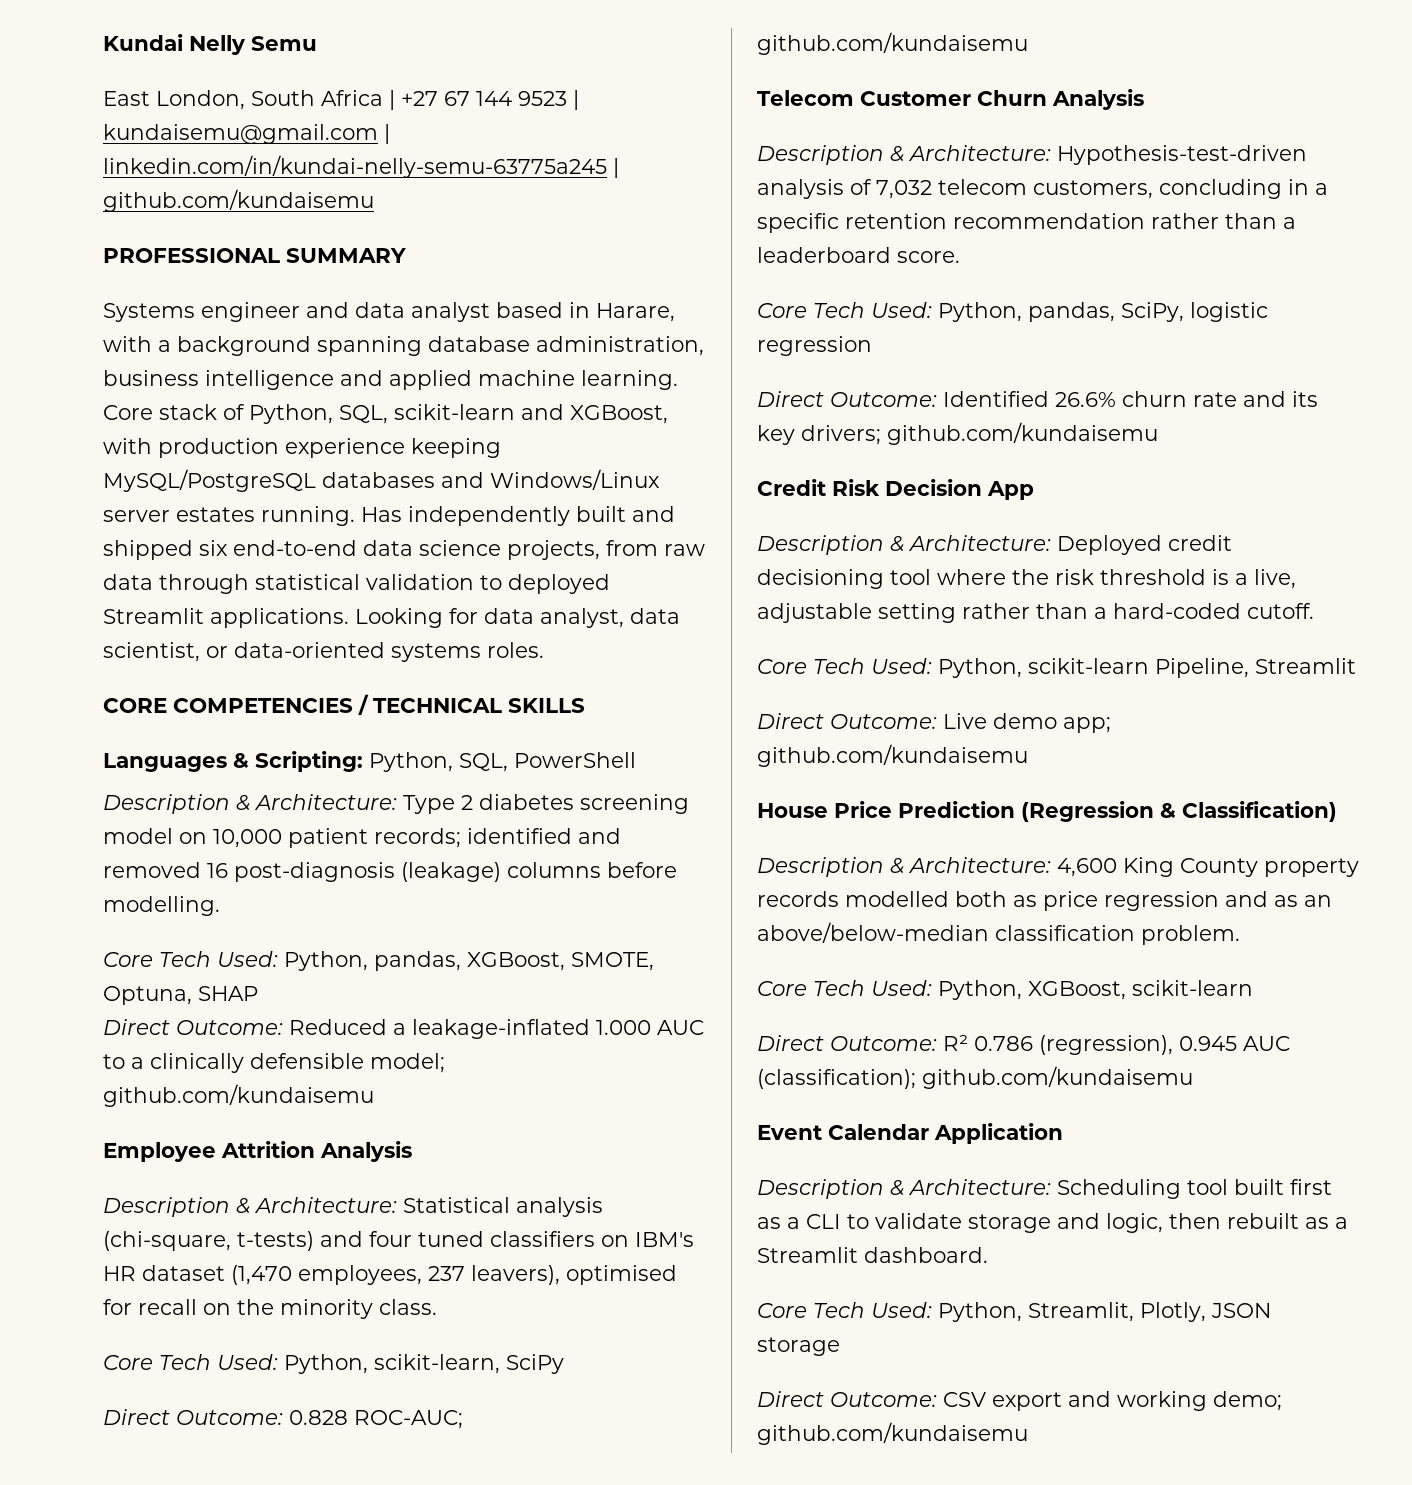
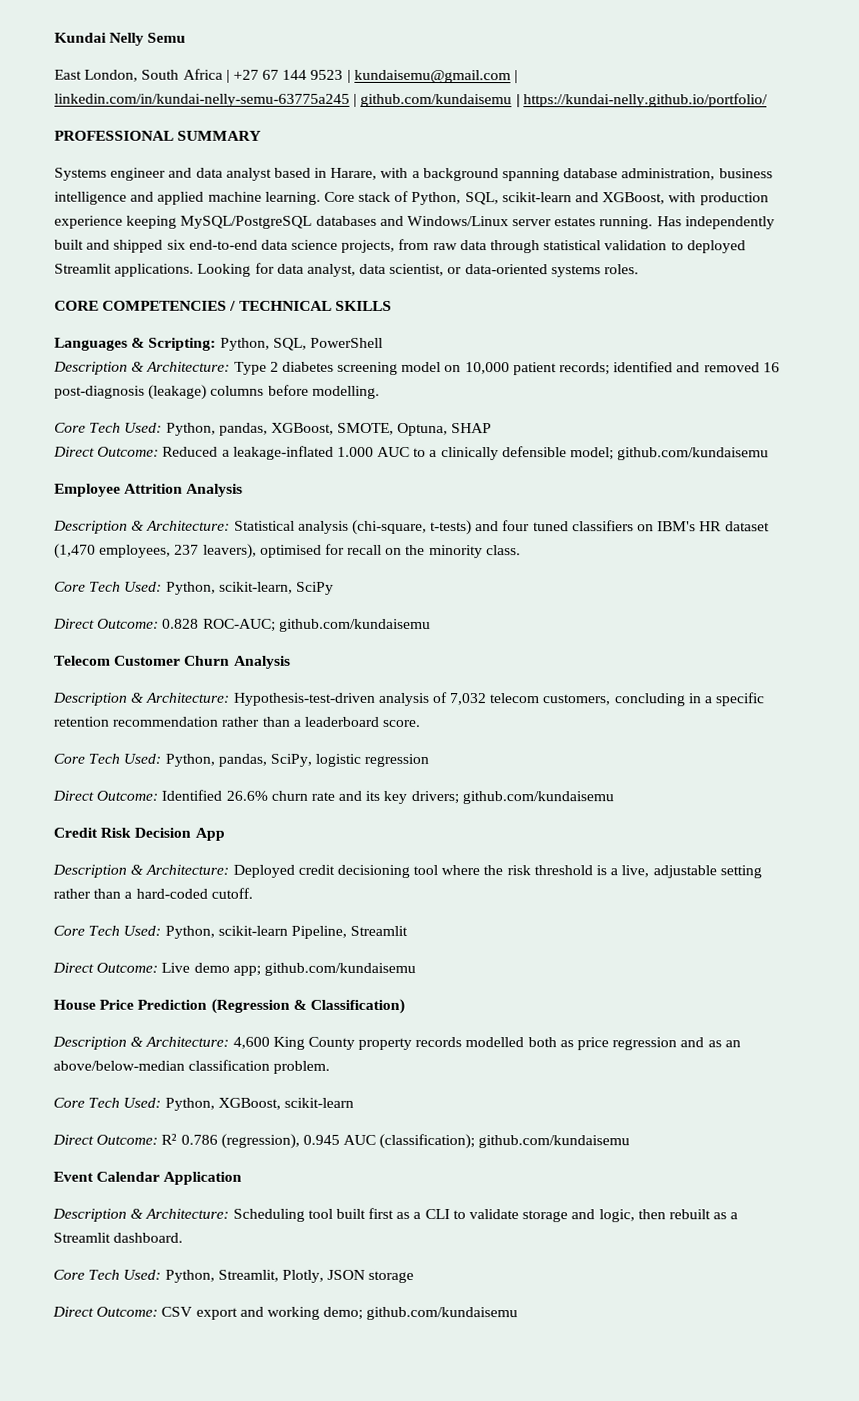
- East London, South Africa | +27 67 144 9523 | kundaisemu@gmail.com | linkedin.com/in/kundai-nelly-semu-63775a245 | github.com/kundaisemu
+ East London, South Africa | +27 67 144 9523 | kundaisemu@gmail.com | linkedin.com/in/kundai-nelly-semu-63775a245 | github.com/kundaisemu | https://kundai-nelly.github.io/portfolio/

